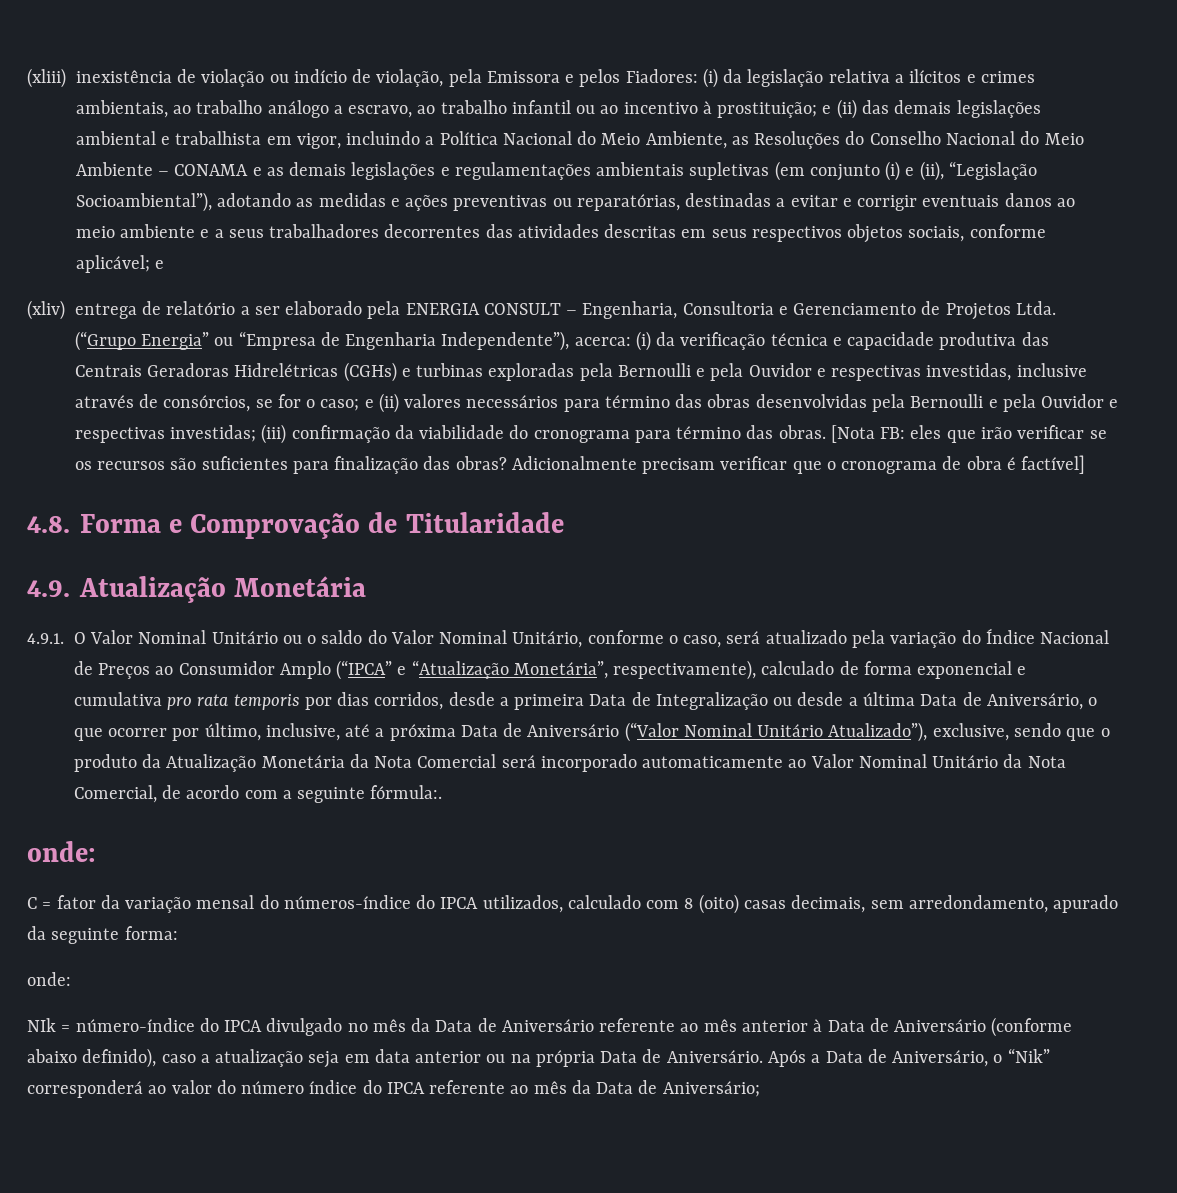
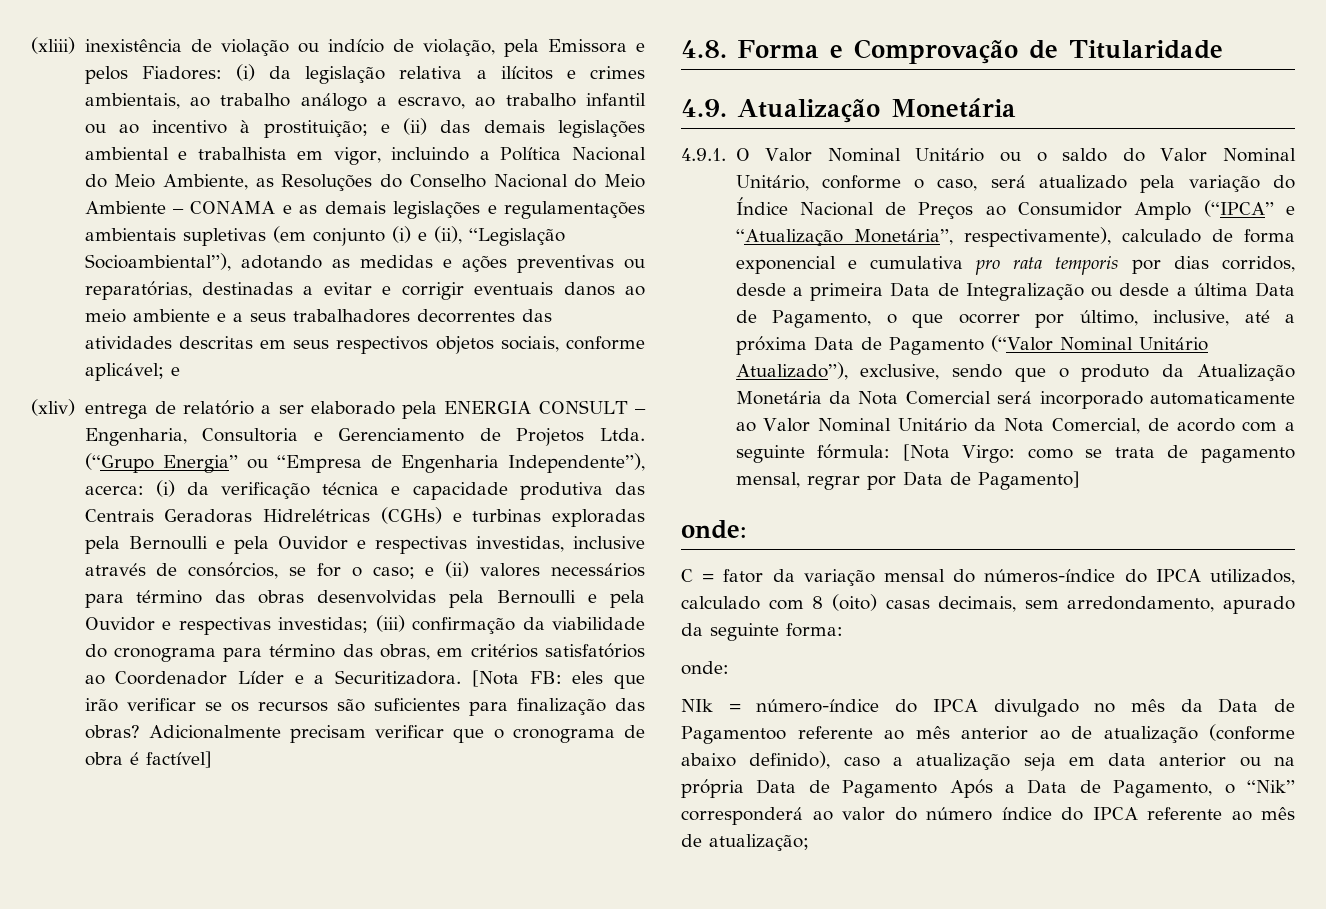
- (iii) confirmação da viabilidade do cronograma para término das obras.
+ (iii) confirmação da viabilidade do cronograma para término das obras, em critérios satisfatórios ao Coordenador Líder e a Securitizadora.
- 4.9.1. O Valor Nominal Unitário ou o saldo do Valor Nominal Unitário, conforme o caso, será atualizado pela variação do Índice Nacional de Preços ao Consumidor Amplo (“IPCA” e “Atualização Monetária”, respectivamente), calculado de forma exponencial e cumulativa pro rata temporis por dias corridos, desde a primeira Data de Integralização ou desde a última Data de Aniversário, o que ocorrer por último, inclusive, até a próxima Data de Aniversário (“Valor Nominal Unitário Atualizado”), exclusive, sendo que o produto da Atualização Monetária da Nota Comercial será incorporado automaticamente ao Valor Nominal Unitário da Nota Comercial, de acordo com a seguinte fórmula:.
+ 4.9.1. O Valor Nominal Unitário ou o saldo do Valor Nominal Unitário, conforme o caso, será atualizado pela variação do Índice Nacional de Preços ao Consumidor Amplo (“IPCA” e “Atualização Monetária”, respectivamente), calculado de forma exponencial e cumulativa pro rata temporis por dias corridos, desde a primeira Data de Integralização ou desde a última Data de Pagamento, o que ocorrer por último, inclusive, até a próxima Data de Pagamento (“Valor Nominal Unitário Atualizado”), exclusive, sendo que o produto da Atualização Monetária da Nota Comercial será incorporado automaticamente ao Valor Nominal Unitário da Nota Comercial, de acordo com a seguinte fórmula: [Nota Virgo: como se trata de pagamento mensal, regrar por Data de Pagamento]
- NIk = número-índice do IPCA divulgado no mês da Data de Aniversário referente ao mês anterior à Data de Aniversário (conforme abaixo definido), caso a atualização seja em data anterior ou na própria Data de Aniversário. Após a Data de Aniversário, o “Nik” corresponderá ao valor do número índice do IPCA referente ao mês da Data de Aniversário;
+ NIk = número-índice do IPCA divulgado no mês da Data de Pagamentoo referente ao mês anterior ao de atualização (conforme abaixo definido), caso a atualização seja em data anterior ou na própria Data de Pagamento Após a Data de Pagamento, o “Nik” corresponderá ao valor do número índice do IPCA referente ao mês de atualização;

